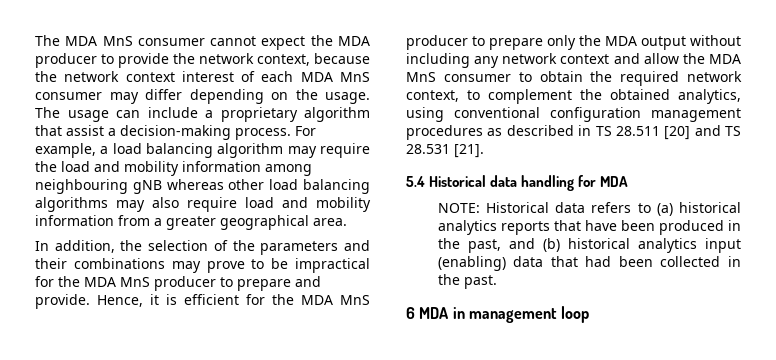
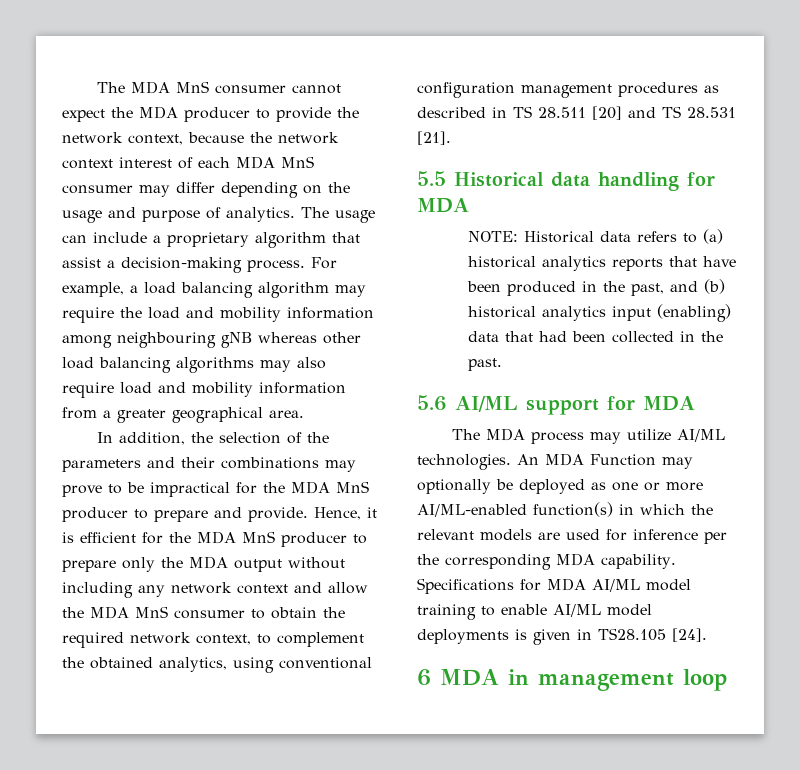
- The MDA MnS consumer cannot expect the MDA producer to provide the network context, because the network context interest of each MDA MnS consumer may differ depending on the usage.
+ The MDA MnS consumer cannot expect the MDA producer to provide the network context, because the network context interest of each MDA MnS consumer may differ depending on the usage and purpose of analytics.
- 5.4 Historical data handling for MDA
+ 5.5 Historical data handling for MDA
+ 5.6 AI/ML support for MDA
+ The MDA process may utilize AI/ML technologies. An MDA Function may optionally be deployed as one or more AI/ML-enabled function(s) in which the relevant models are used for inference per the corresponding MDA capability. Specifications for MDA AI/ML model training to enable AI/ML model deployments is given in TS28.105 [24].

